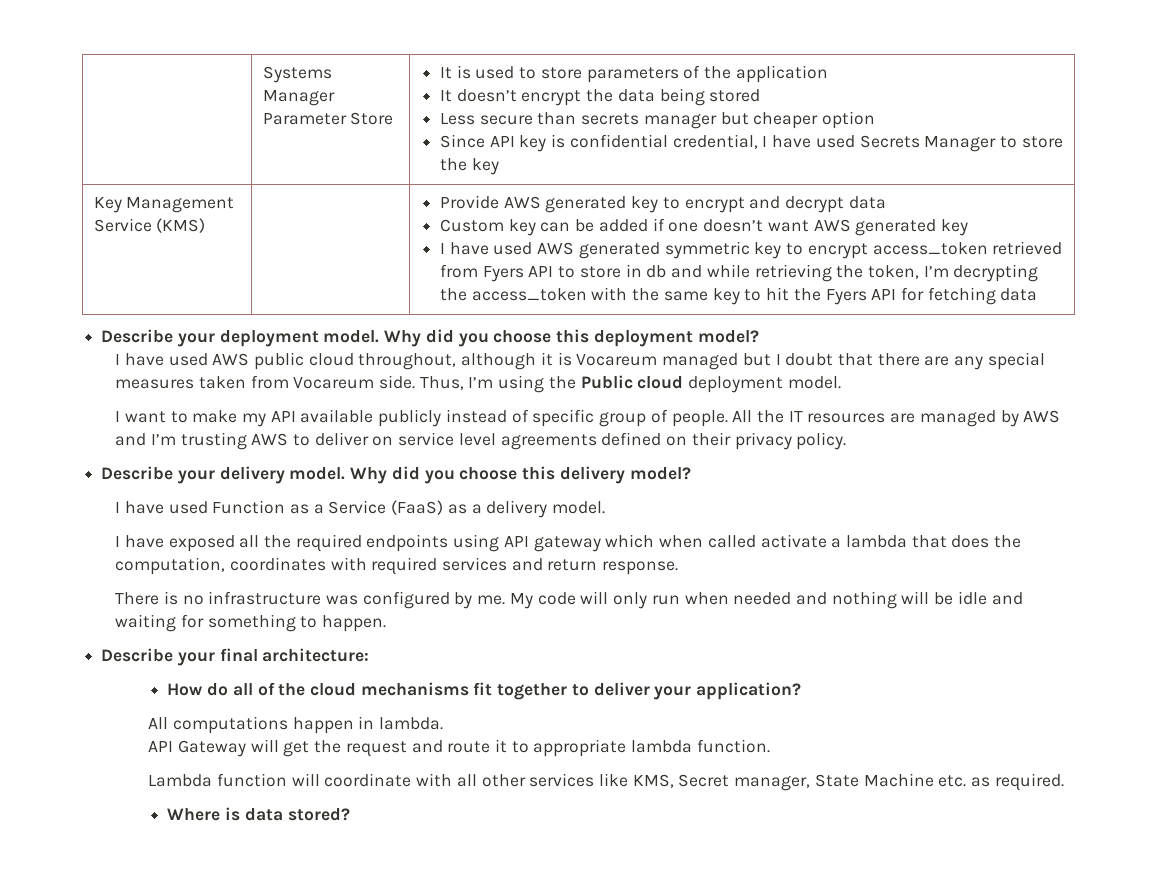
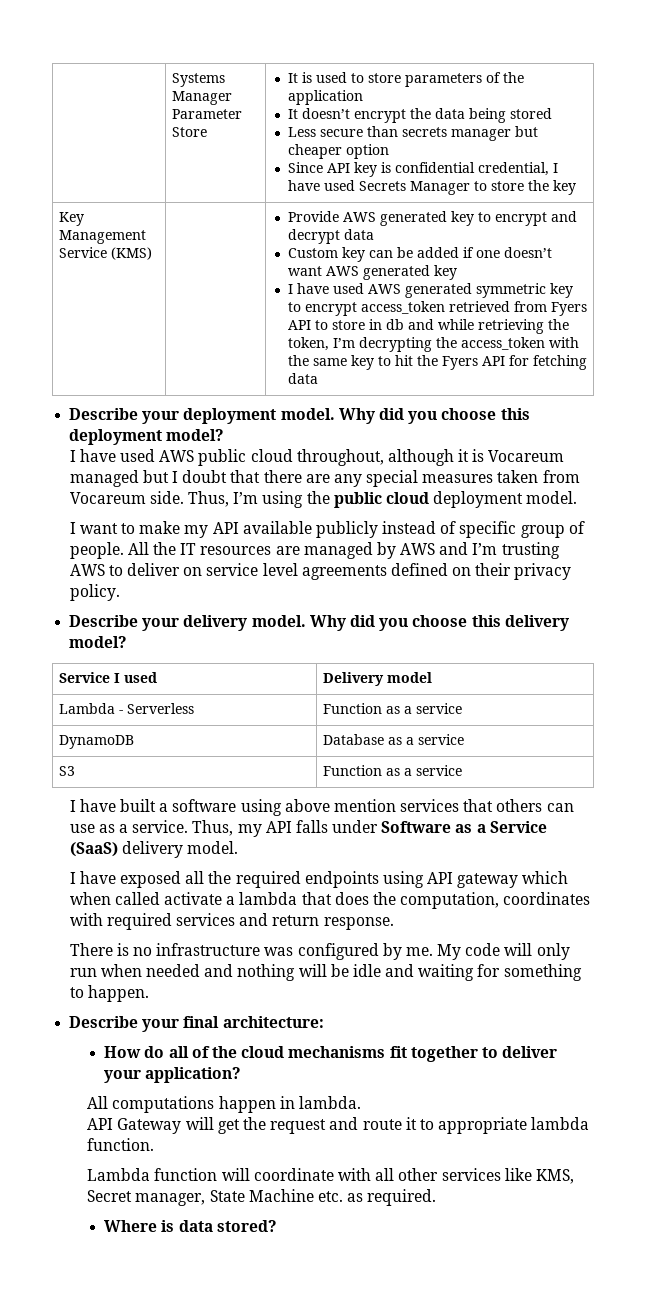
- Thus, I’m using the Public cloud deployment model.
+ Thus, I’m using the public cloud deployment model.
- I have used Function as a Service (FaaS) as a delivery model.
+ Service I used | Delivery model
+ Lambda - Serverless | Function as a service
+ DynamoDB | Database as a service
+ S3 | Function as a service
+ I have built a software using above mention services that others can use as a service. Thus, my API falls under Software as a Service (SaaS) delivery model.

